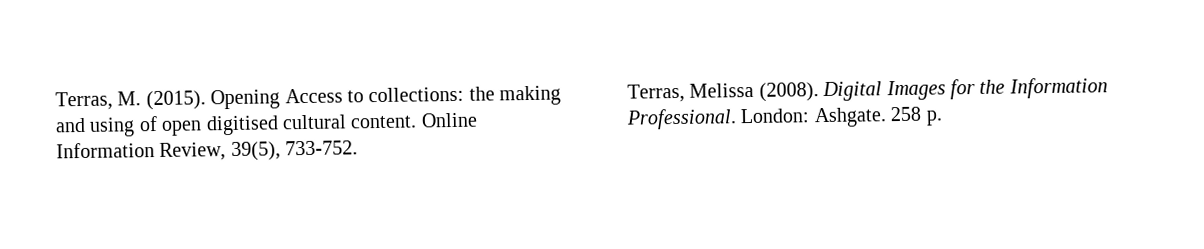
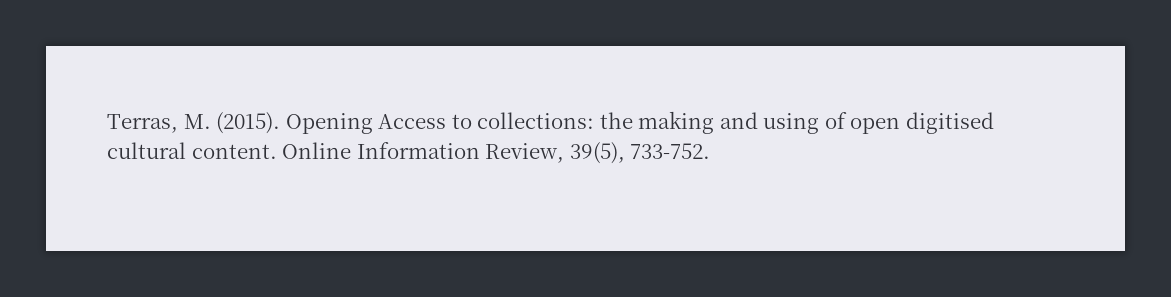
- Terras, Melissa (2008). Digital Images for the Information Professional. London: Ashgate. 258 p.

